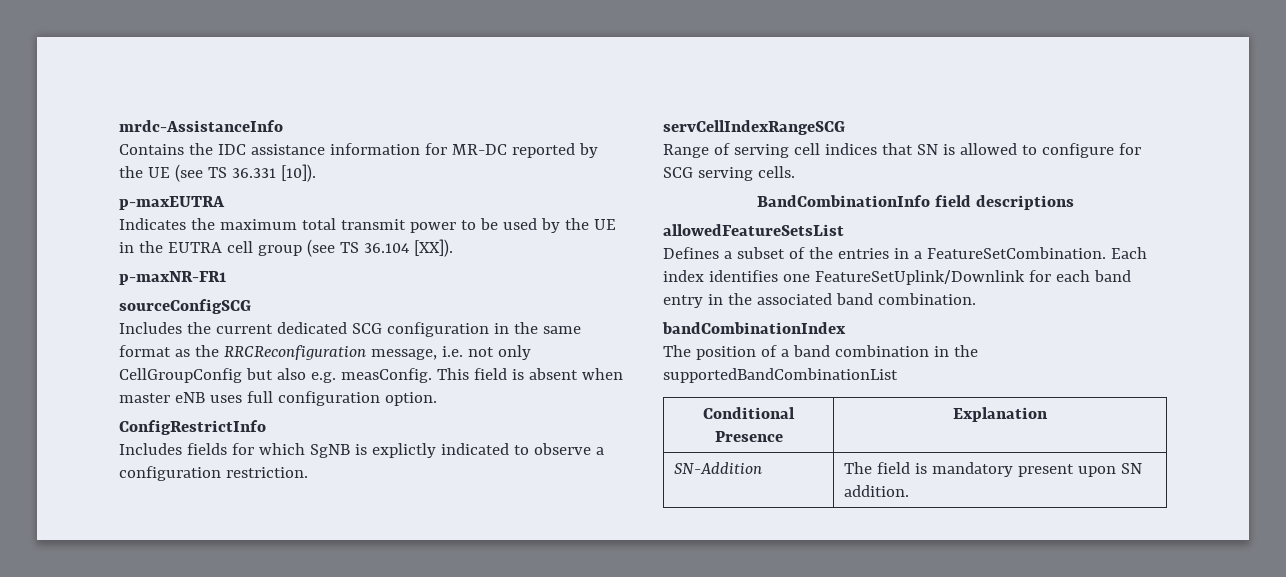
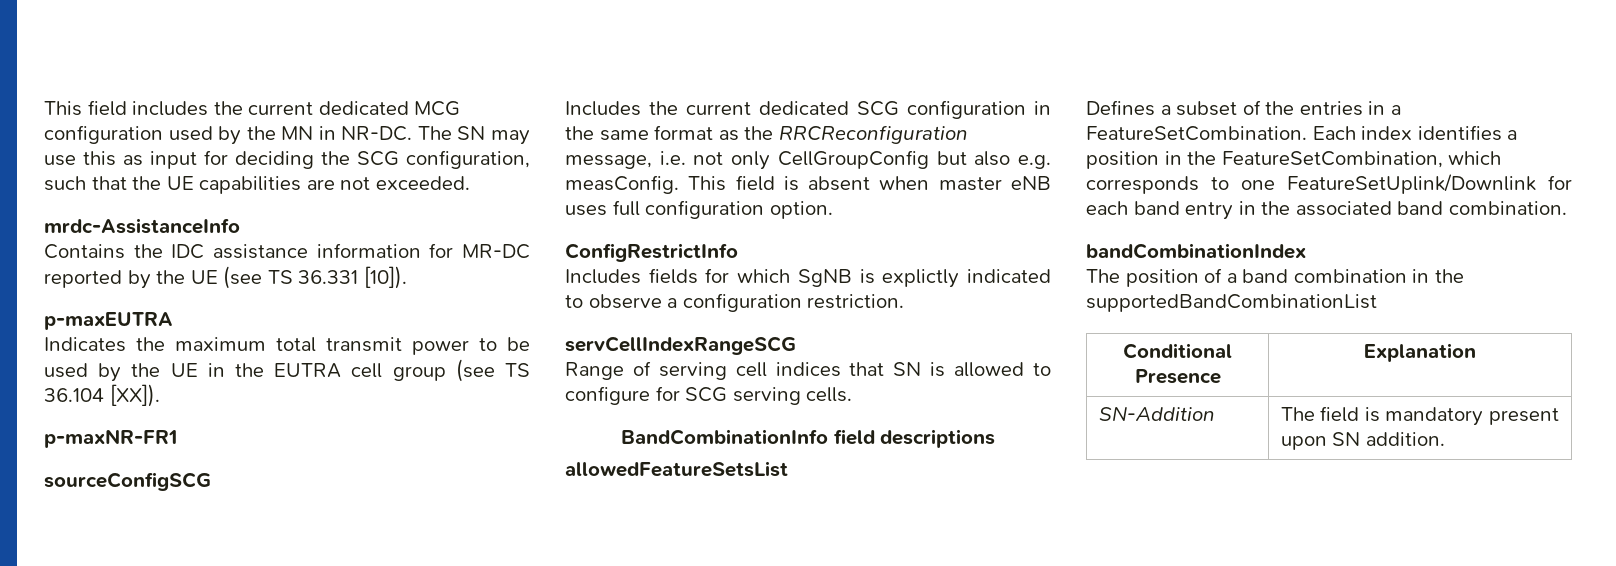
+ This field includes the current dedicated MCG configuration used by the MN in NR-DC. The SN may use this as input for deciding the SCG configuration, such that the UE capabilities are not exceeded.
- Each index identifies one FeatureSetUplink/Downlink for each band entry in the associated band combination.
+ Each index identifies a position in the FeatureSetCombination, which corresponds to one FeatureSetUplink/Downlink for each band entry in the associated band combination.

